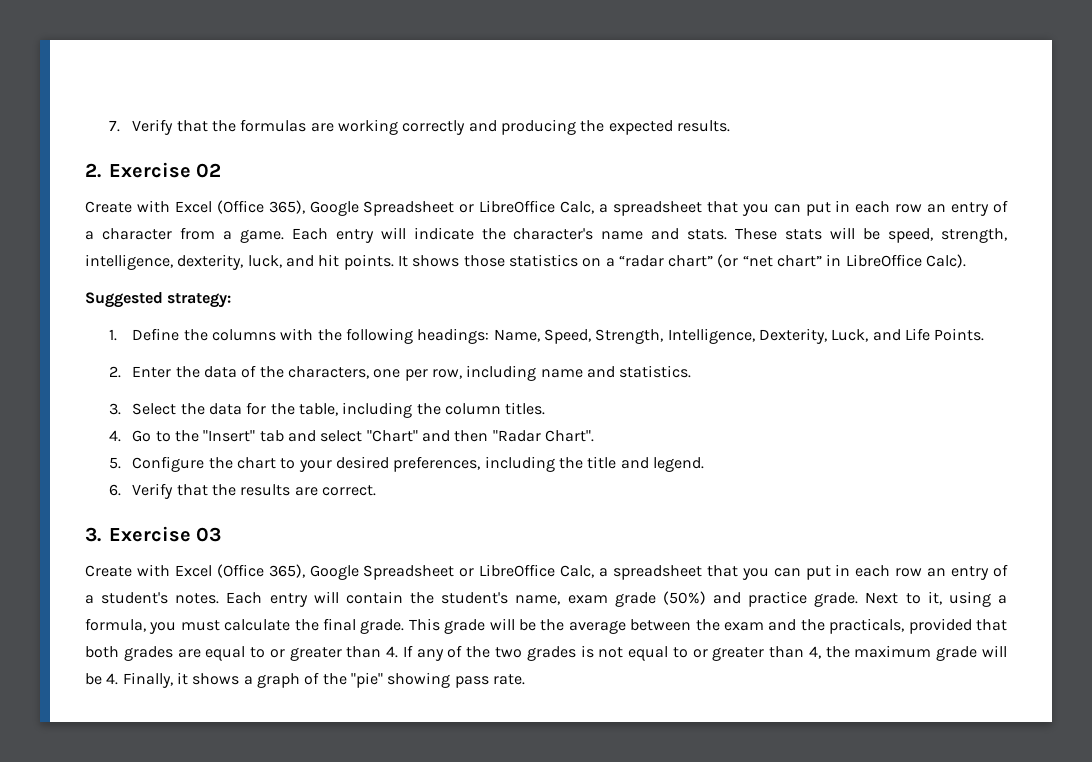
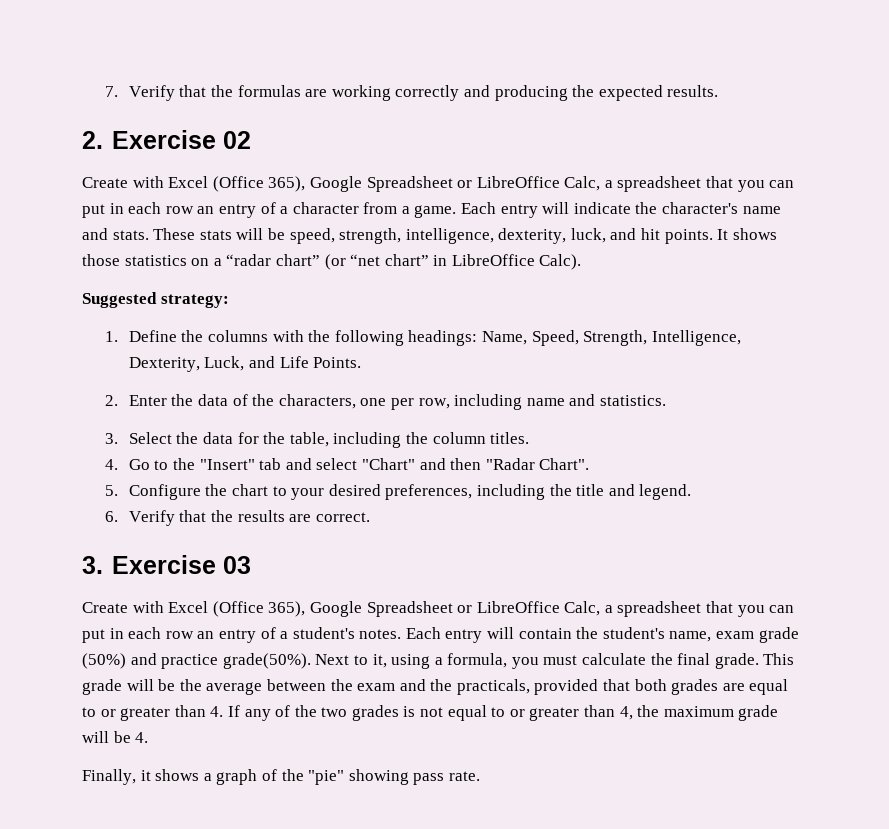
- Each entry will contain the student's name, exam grade (50%) and practice grade.
+ Each entry will contain the student's name, exam grade (50%) and practice grade(50%).
- This grade will be the average between the exam and the practicals, provided that both grades are equal to or greater than 4. If any of the two grades is not equal to or greater than 4, the maximum grade will be 4. Finally, it shows a graph of the "pie" showing pass rate.
+ This grade will be the average between the exam and the practicals, provided that both grades are equal to or greater than 4. If any of the two grades is not equal to or greater than 4, the maximum grade will be 4.
+ Finally, it shows a graph of the "pie" showing pass rate.

